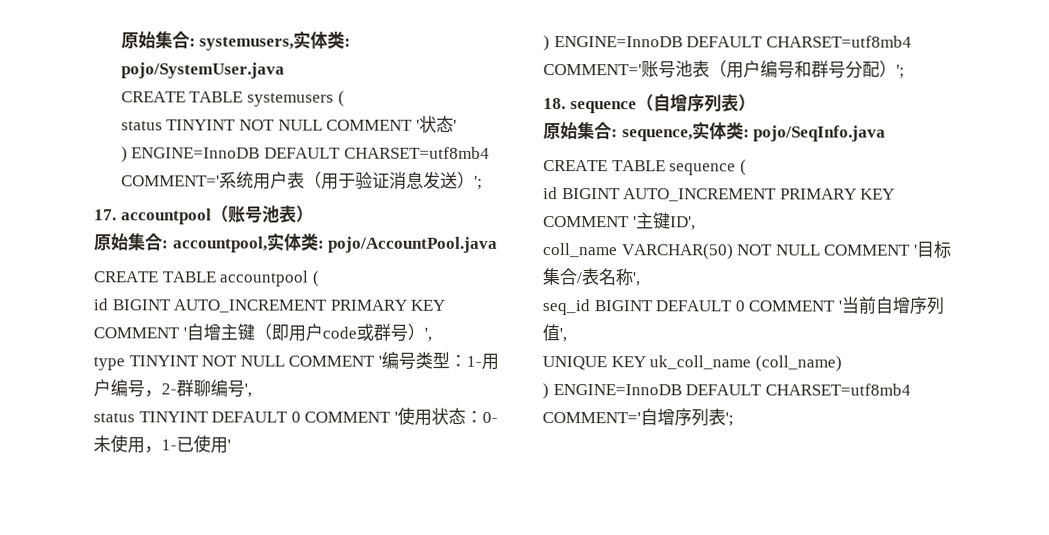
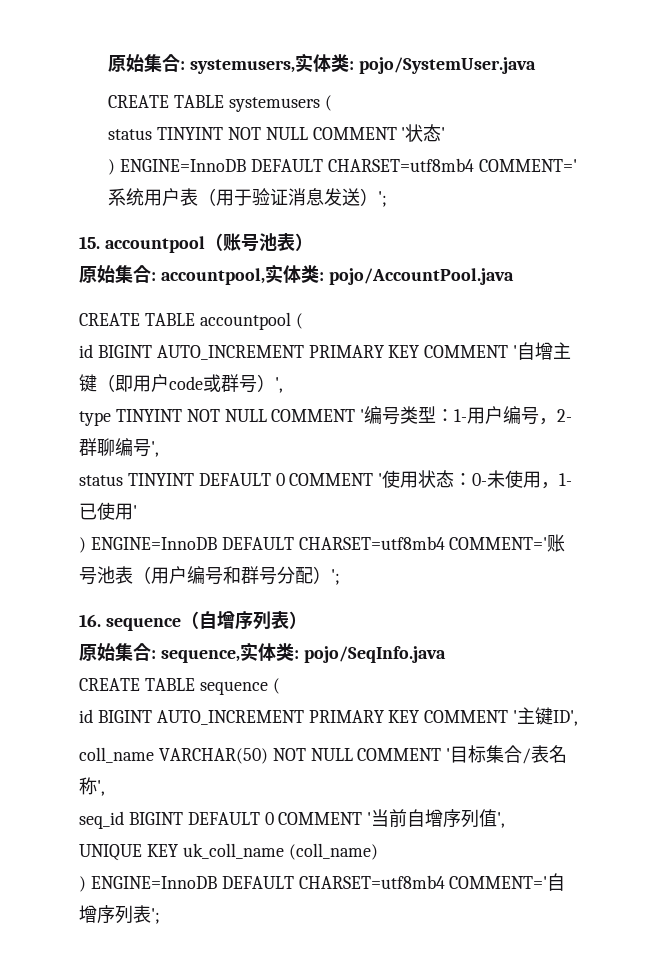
- 17. accountpool（账号池表）
+ 15. accountpool（账号池表）
- 18. sequence（自增序列表）
+ 16. sequence（自增序列表）

